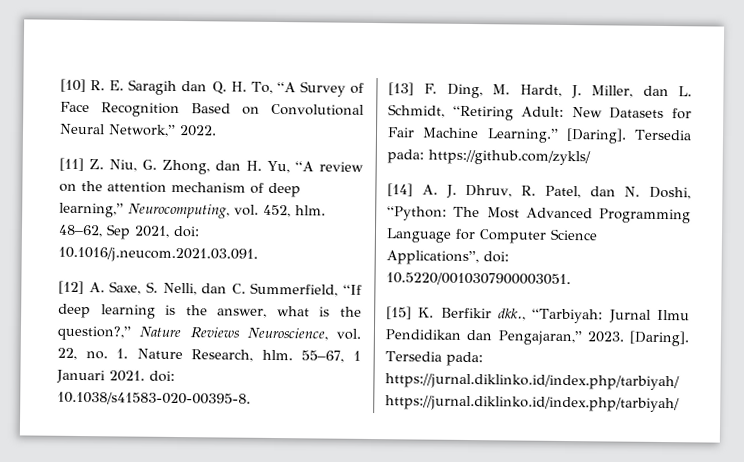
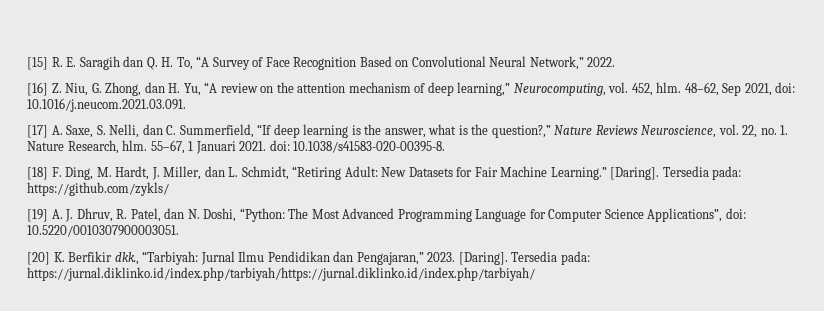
- [10] R. E. Saragih dan Q. H. To, “A Survey of Face Recognition Based on Convolutional Neural Network,” 2022.
+ [15] R. E. Saragih dan Q. H. To, “A Survey of Face Recognition Based on Convolutional Neural Network,” 2022.
- [11] Z. Niu, G. Zhong, dan H. Yu, “A review on the attention mechanism of deep learning,” Neurocomputing, vol. 452, hlm.
+ [16] Z. Niu, G. Zhong, dan H. Yu, “A review on the attention mechanism of deep learning,” Neurocomputing, vol. 452, hlm.
- [12] A. Saxe, S. Nelli, dan C. Summerfield, “If deep learning is the answer, what is the question?,” Nature Reviews Neuroscience, vol. 22, no. 1. Nature Research, hlm.
+ [17] A. Saxe, S. Nelli, dan C. Summerfield, “If deep learning is the answer, what is the question?,” Nature Reviews Neuroscience, vol. 22, no. 1. Nature Research, hlm.
- [13] F. Ding, M. Hardt, J. Miller, dan L. Schmidt, “Retiring Adult: New Datasets for Fair Machine Learning.”
+ [18] F. Ding, M. Hardt, J. Miller, dan L. Schmidt, “Retiring Adult: New Datasets for Fair Machine Learning.”
- [14] A. J. Dhruv, R. Patel, dan N. Doshi, “Python: The Most Advanced Programming Language for Computer Science Applications”, doi: 10.5220/0010307900003051.
+ [19] A. J. Dhruv, R. Patel, dan N. Doshi, “Python: The Most Advanced Programming Language for Computer Science Applications”, doi: 10.5220/0010307900003051.
- [15] K. Berfikir dkk., “Tarbiyah: Jurnal Ilmu Pendidikan dan Pengajaran,” 2023.
+ [20] K. Berfikir dkk., “Tarbiyah: Jurnal Ilmu Pendidikan dan Pengajaran,” 2023.

